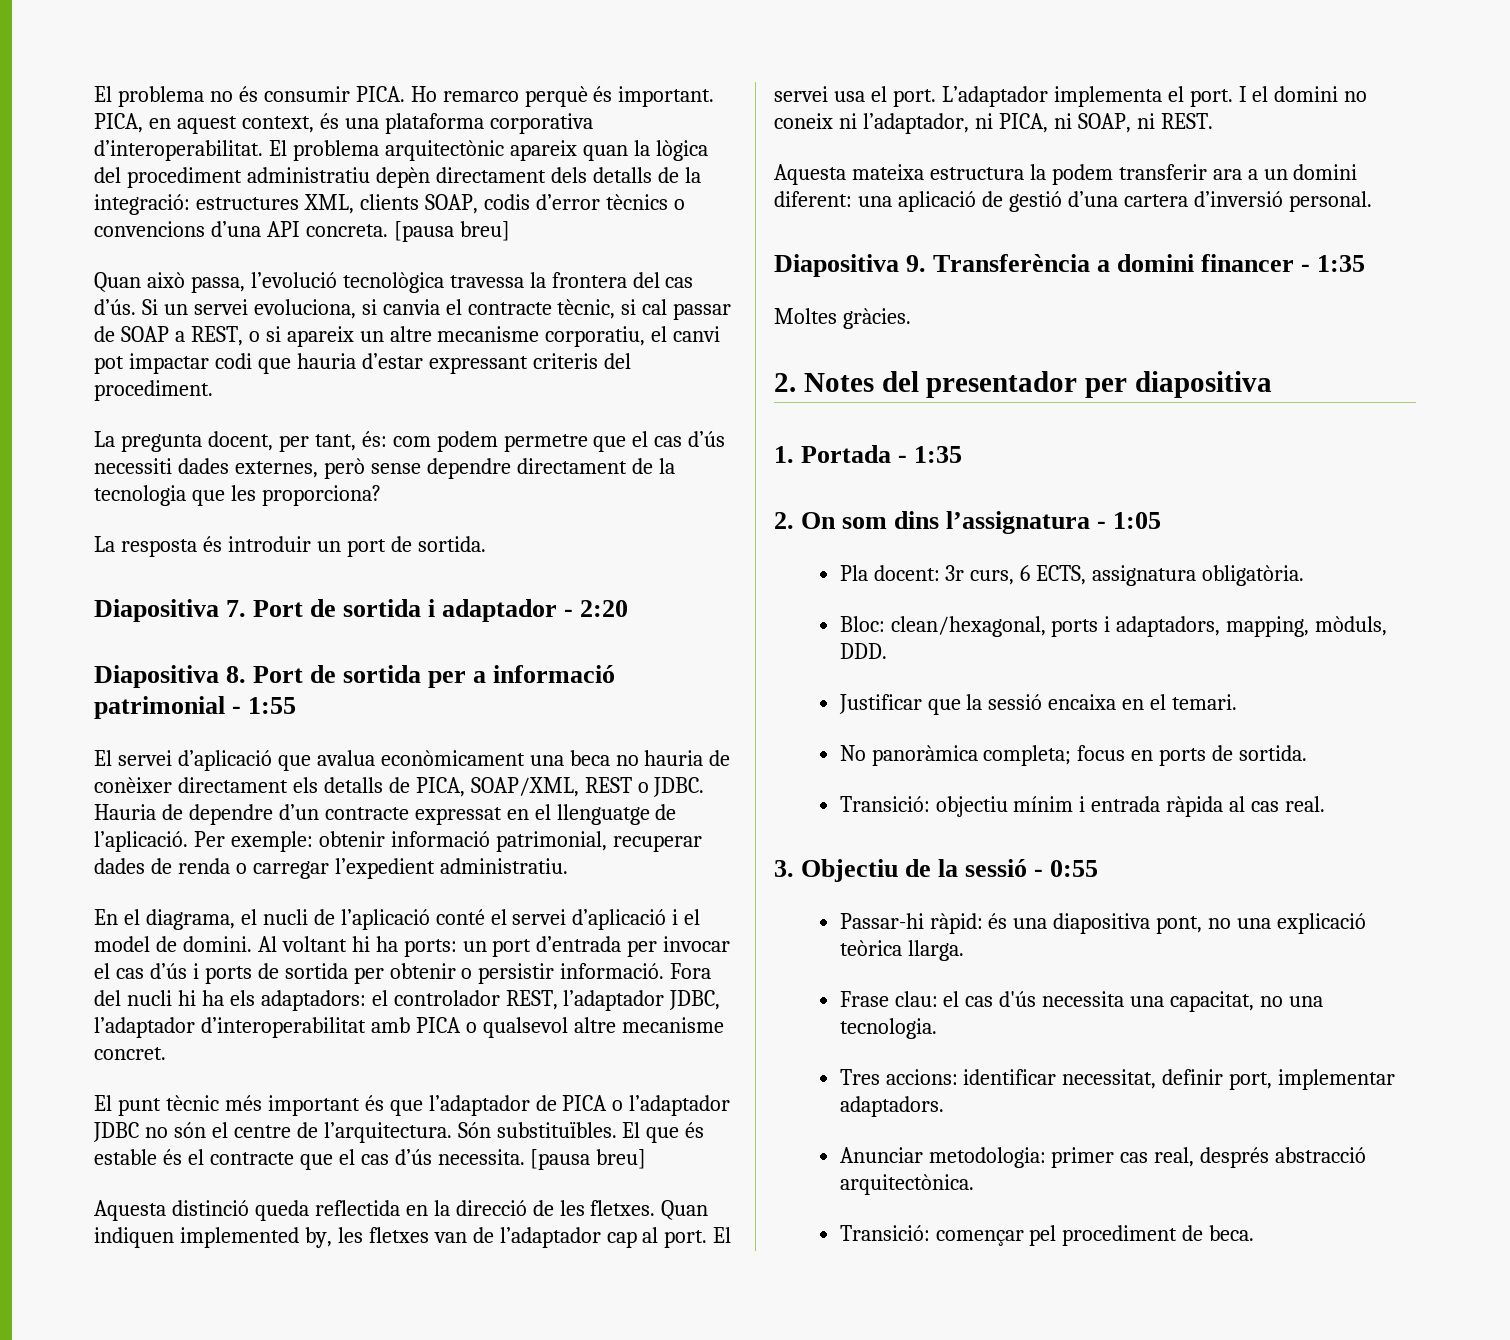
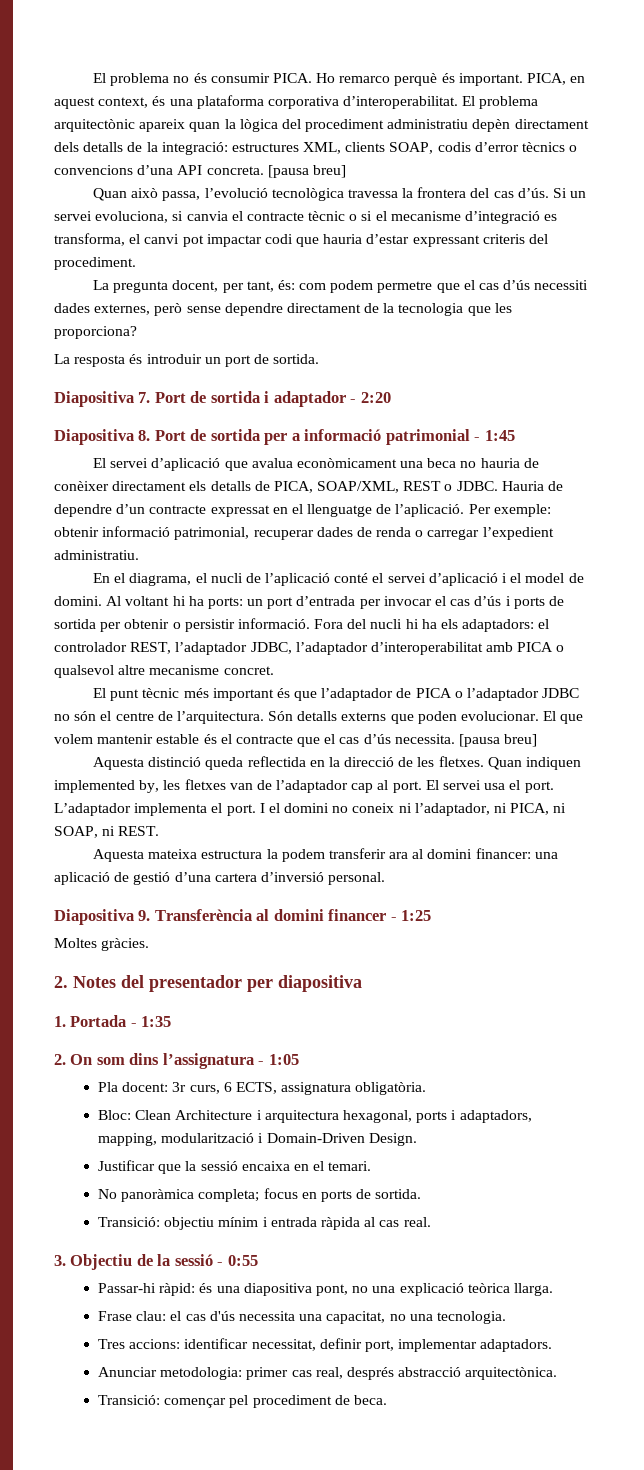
- Si un servei evoluciona, si canvia el contracte tècnic, si cal passar de SOAP a REST, o si apareix un altre mecanisme corporatiu, el canvi pot impactar codi que hauria d’estar expressant criteris del procediment.
+ Si un servei evoluciona, si canvia el contracte tècnic o si el mecanisme d’integració es transforma, el canvi pot impactar codi que hauria d’estar expressant criteris del procediment.
- Diapositiva 8. Port de sortida per a informació patrimonial - 1:55
+ Diapositiva 8. Port de sortida per a informació patrimonial - 1:45
- Són substituïbles. El que és estable és el contracte que el cas d’ús necessita.
+ Són detalls externs que poden evolucionar. El que volem mantenir estable és el contracte que el cas d’ús necessita.
- Aquesta mateixa estructura la podem transferir ara a un domini diferent: una aplicació de gestió d’una cartera d’inversió personal.
+ Aquesta mateixa estructura la podem transferir ara al domini financer: una aplicació de gestió d’una cartera d’inversió personal.
- Diapositiva 9. Transferència a domini financer - 1:35
+ Diapositiva 9. Transferència al domini financer - 1:25
- Bloc: clean/hexagonal, ports i adaptadors, mapping, mòduls, DDD.
+ Bloc: Clean Architecture i arquitectura hexagonal, ports i adaptadors, mapping, modularització i Domain-Driven Design.

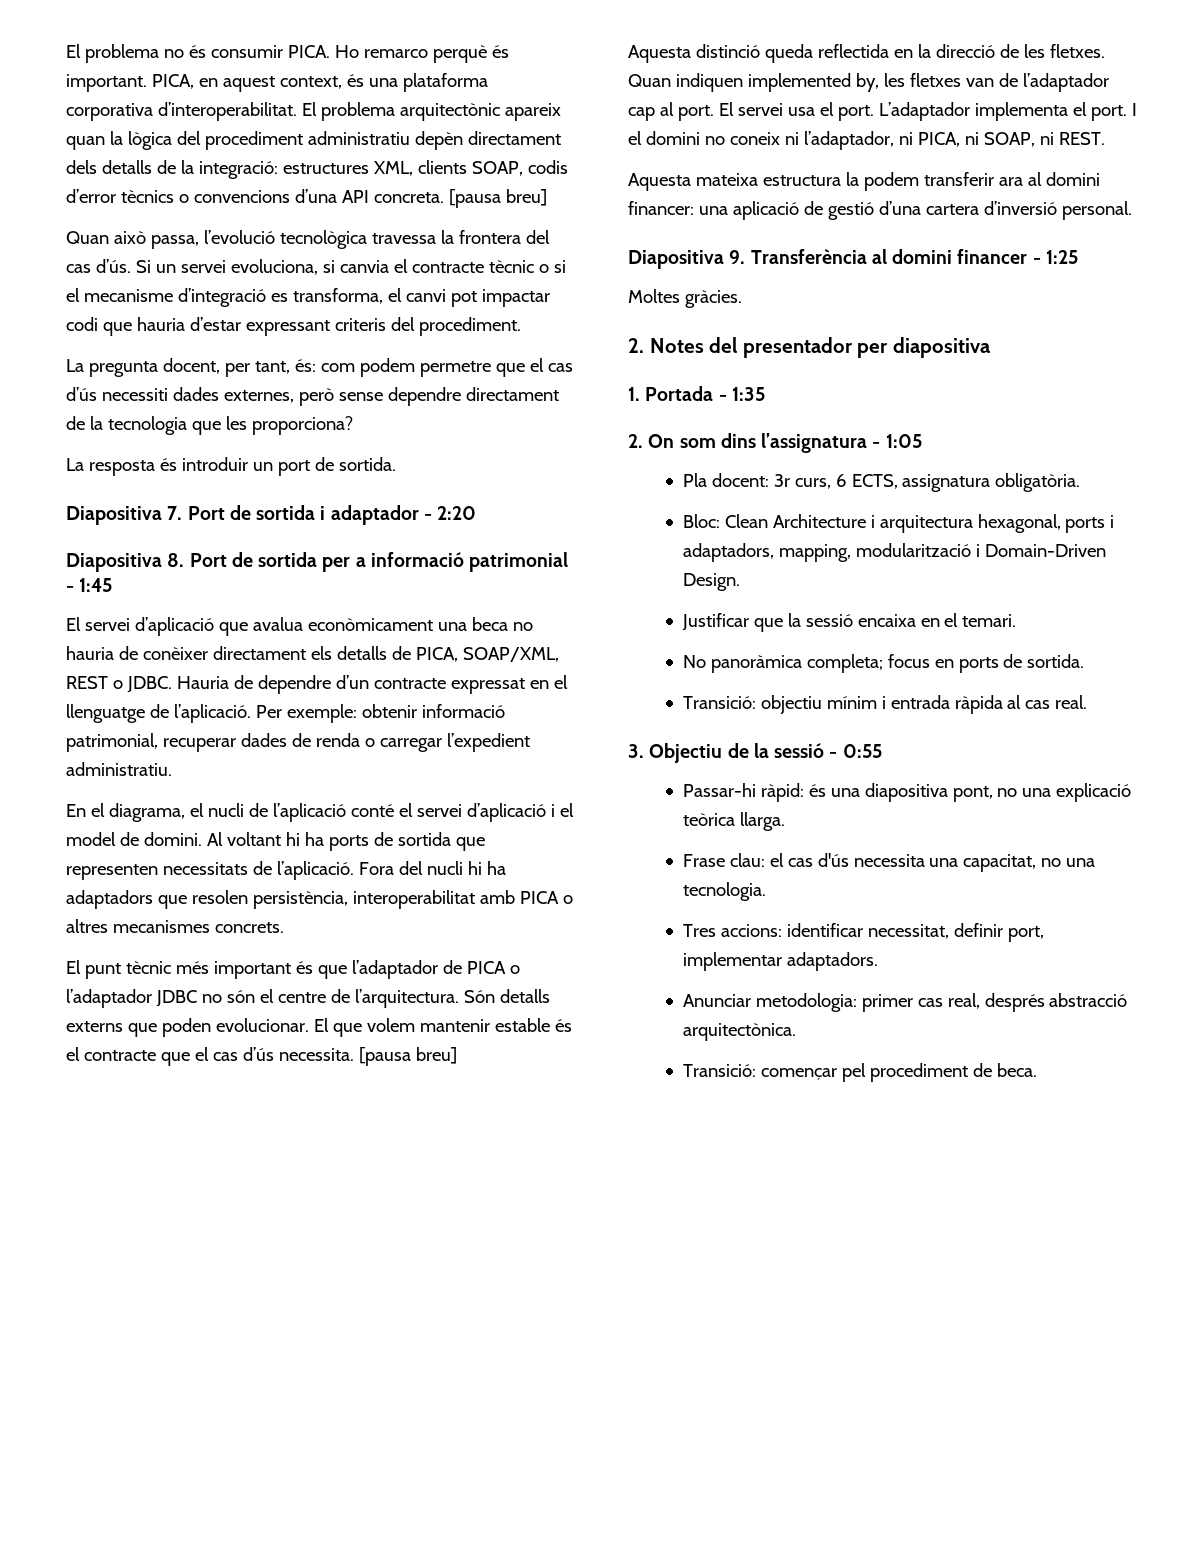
- Al voltant hi ha ports: un port d’entrada per invocar el cas d’ús i ports de sortida per obtenir o persistir informació.
+ Al voltant hi ha ports de sortida que representen necessitats de l’aplicació.
- Fora del nucli hi ha els adaptadors: el controlador REST, l’adaptador JDBC, l’adaptador d’interoperabilitat amb PICA o qualsevol altre mecanisme concret.
+ Fora del nucli hi ha adaptadors que resolen persistència, interoperabilitat amb PICA o altres mecanismes concrets.

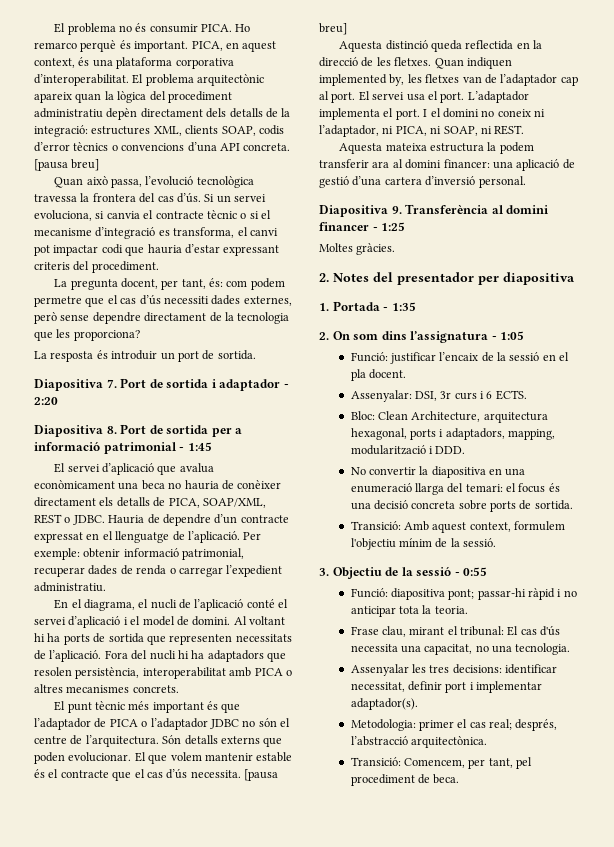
- Pla docent: 3r curs, 6 ECTS, assignatura obligatòria.
+ Funció: justificar l’encaix de la sessió en el pla docent.
+ Assenyalar: DSI, 3r curs i 6 ECTS.
- Bloc: Clean Architecture i arquitectura hexagonal, ports i adaptadors, mapping, modularització i Domain-Driven Design.
- Justificar que la sessió encaixa en el temari.
- No panoràmica completa; focus en ports de sortida.
- Transició: objectiu mínim i entrada ràpida al cas real.
+ Bloc: Clean Architecture, arquitectura hexagonal, ports i adaptadors, mapping, modularització i DDD.
+ No convertir la diapositiva en una enumeració llarga del temari: el focus és una decisió concreta sobre ports de sortida.
+ Transició: Amb aquest context, formulem l'objectiu mínim de la sessió.
- Passar-hi ràpid: és una diapositiva pont, no una explicació teòrica llarga.
- Frase clau: el cas d'ús necessita una capacitat, no una tecnologia.
+ Funció: diapositiva pont; passar-hi ràpid i no anticipar tota la teoria.
+ Frase clau, mirant el tribunal: El cas d'ús necessita una capacitat, no una tecnologia.
- Tres accions: identificar necessitat, definir port, implementar adaptadors.
- Anunciar metodologia: primer cas real, després abstracció arquitectònica.
+ Assenyalar les tres decisions: identificar necessitat, definir port i implementar adaptador(s).
+ Metodologia: primer el cas real; després, l’abstracció arquitectònica.
- Transició: començar pel procediment de beca.
+ Transició: Comencem, per tant, pel procediment de beca.

